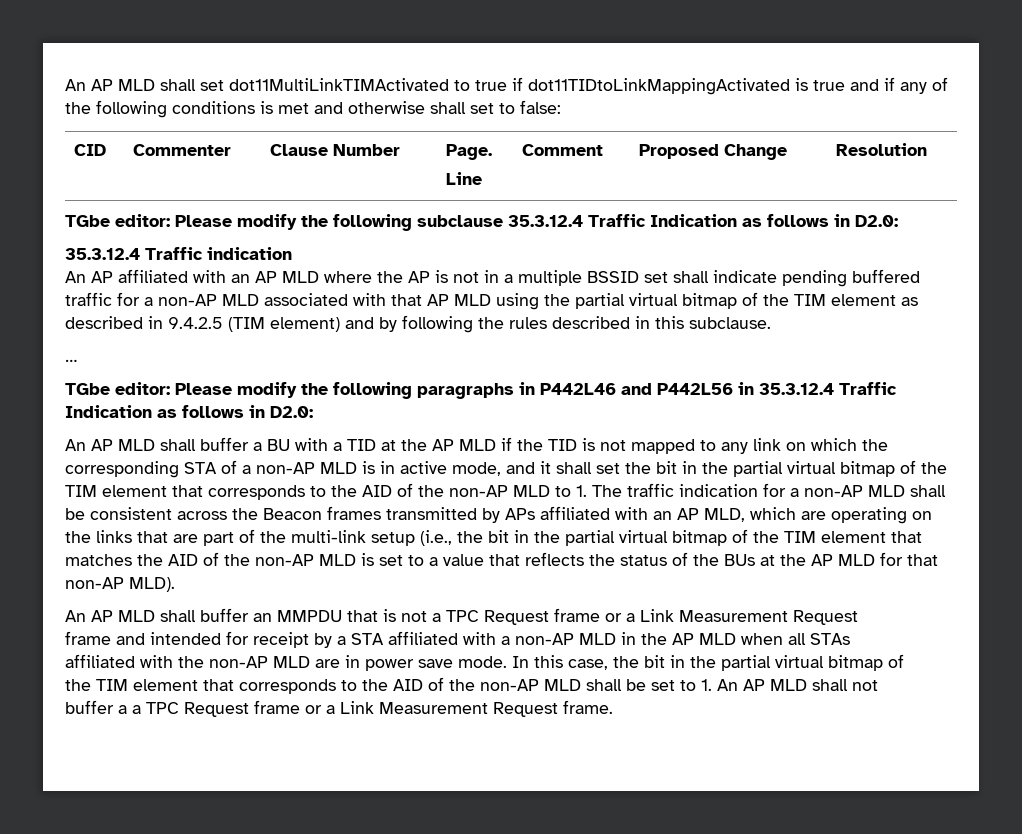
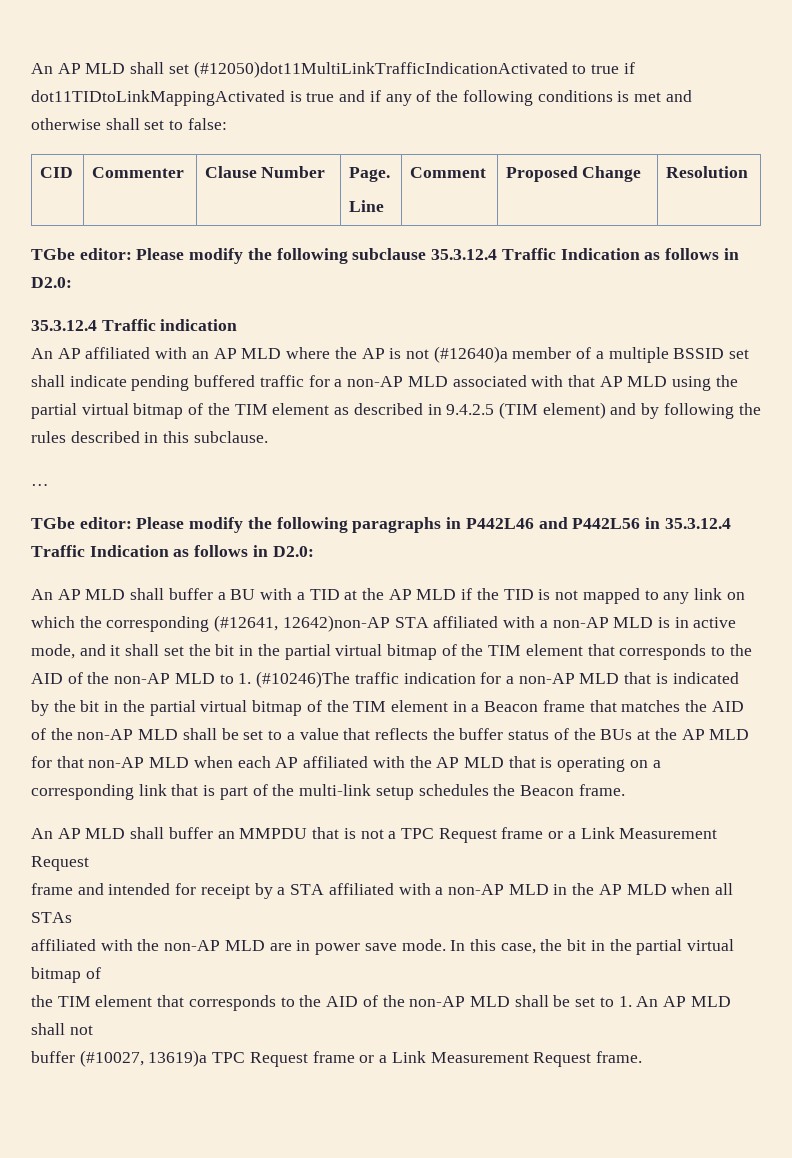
- An AP MLD shall set dot11MultiLinkTIMActivated to true if dot11TIDtoLinkMappingActivated is true and if any of the following conditions is met and otherwise shall set to false:
+ An AP MLD shall set (#12050)dot11MultiLinkTrafficIndicationActivated to true if dot11TIDtoLinkMappingActivated is true and if any of the following conditions is met and otherwise shall set to false:
- An AP affiliated with an AP MLD where the AP is not in a multiple BSSID set shall indicate pending buffered traffic for a non-AP MLD associated with that AP MLD using the partial virtual bitmap of the TIM element as described in 9.4.2.5 (TIM element) and by following the rules described in this subclause.
+ An AP affiliated with an AP MLD where the AP is not (#12640)a member of a multiple BSSID set shall indicate pending buffered traffic for a non-AP MLD associated with that AP MLD using the partial virtual bitmap of the TIM element as described in 9.4.2.5 (TIM element) and by following the rules described in this subclause.
- An AP MLD shall buffer a BU with a TID at the AP MLD if the TID is not mapped to any link on which the corresponding STA of a non-AP MLD is in active mode, and it shall set the bit in the partial virtual bitmap of the TIM element that corresponds to the AID of the non-AP MLD to 1. The traffic indication for a non-AP MLD shall be consistent across the Beacon frames transmitted by APs affiliated with an AP MLD, which are operating on the links that are part of the multi-link setup (i.e., the bit in the partial virtual bitmap of the TIM element that matches the AID of the non-AP MLD is set to a value that reflects the status of the BUs at the AP MLD for that non-AP MLD).
+ An AP MLD shall buffer a BU with a TID at the AP MLD if the TID is not mapped to any link on which the corresponding (#12641, 12642)non-AP STA affiliated with a non-AP MLD is in active mode, and it shall set the bit in the partial virtual bitmap of the TIM element that corresponds to the AID of the non-AP MLD to 1. (#10246)The traffic indication for a non-AP MLD that is indicated by the bit in the partial virtual bitmap of the TIM element in a Beacon frame that matches the AID of the non-AP MLD shall be set to a value that reflects the buffer status of the BUs at the AP MLD for that non-AP MLD when each AP affiliated with the AP MLD that is operating on a corresponding link that is part of the multi-link setup schedules the Beacon frame.
- buffer a a TPC Request frame or a Link Measurement Request frame.
+ buffer (#10027, 13619)a TPC Request frame or a Link Measurement Request frame.

